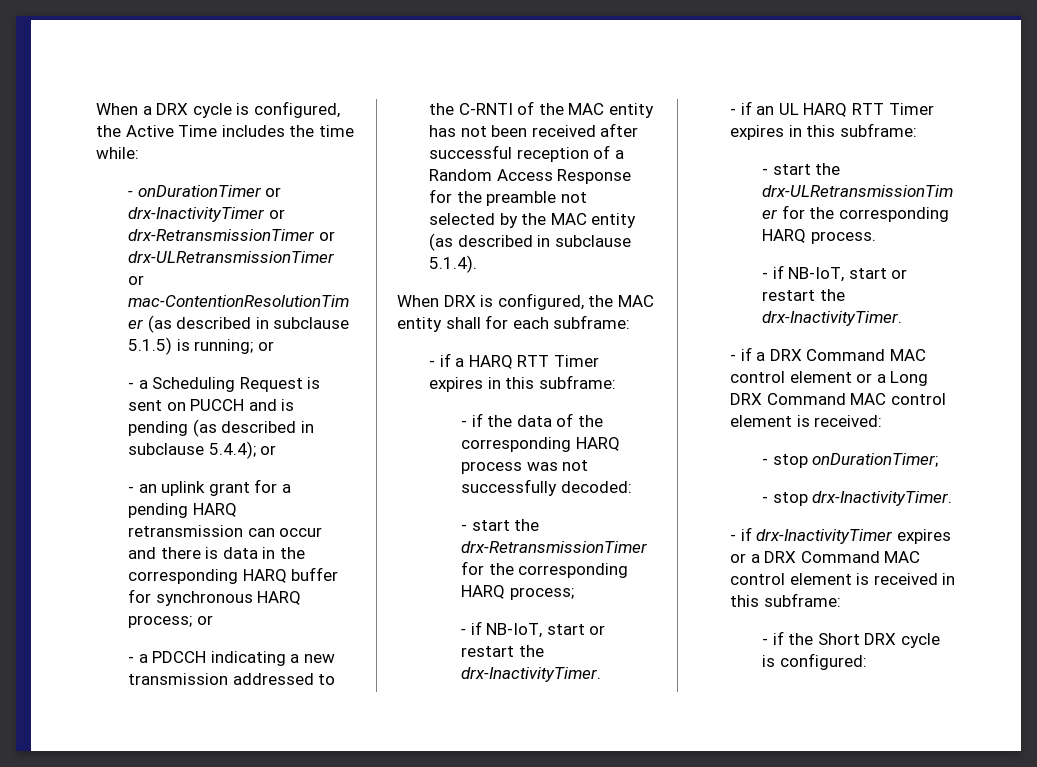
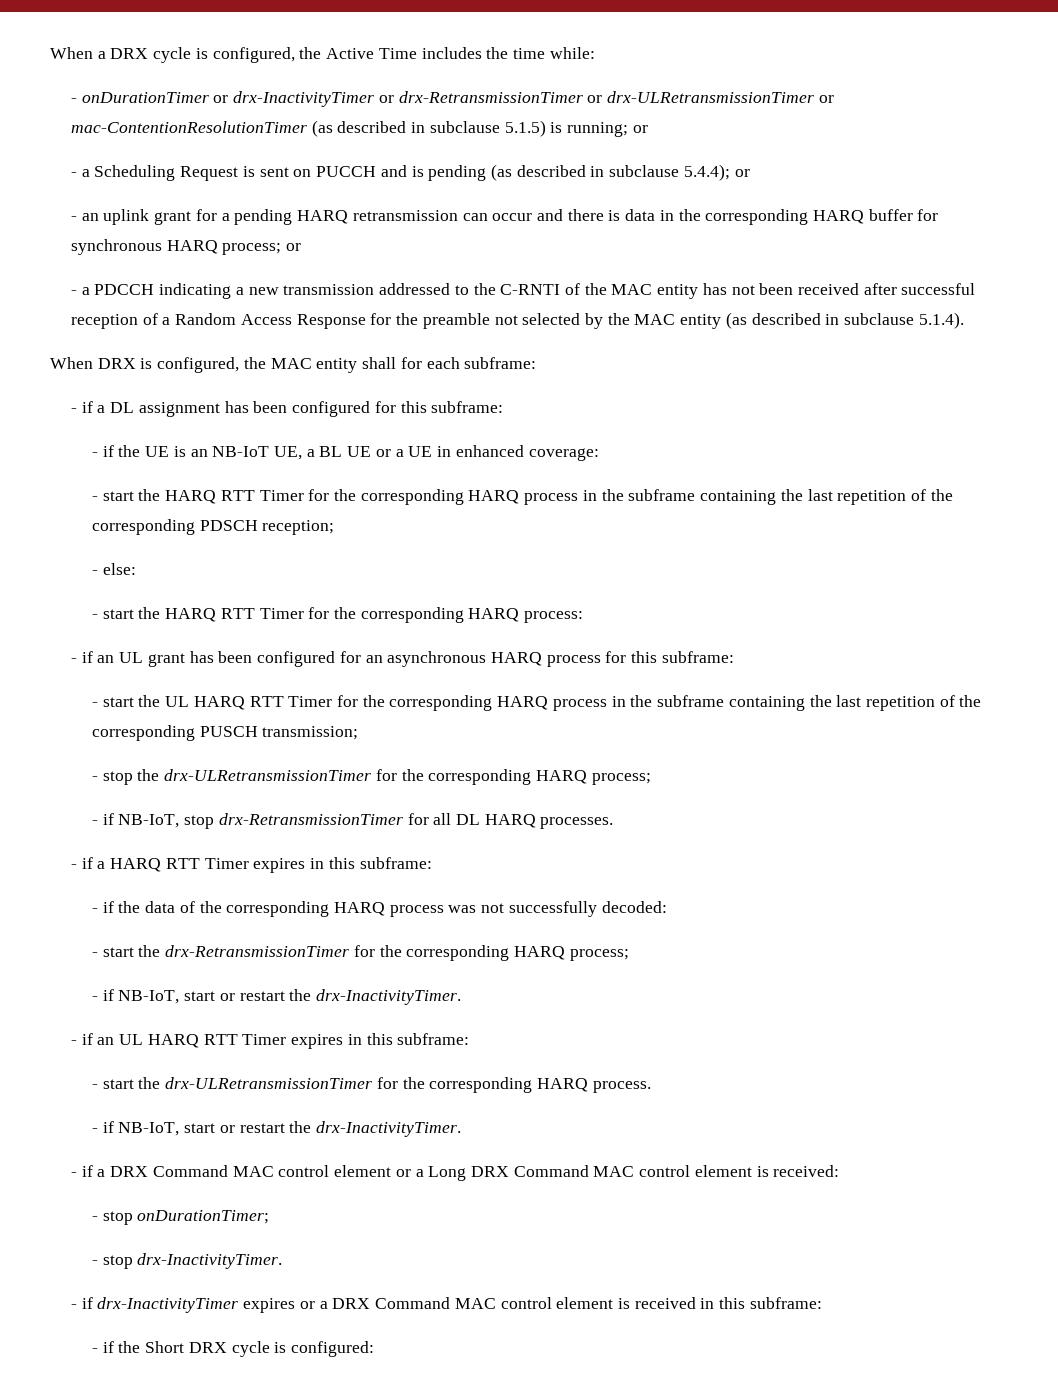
+ - if a DL assignment has been configured for this subframe:
+ - if the UE is an NB-IoT UE, a BL UE or a UE in enhanced coverage:
+ - start the HARQ RTT Timer for the corresponding HARQ process in the subframe containing the last repetition of the corresponding PDSCH reception;
+ - else:
+ - start the HARQ RTT Timer for the corresponding HARQ process:
+ - if an UL grant has been configured for an asynchronous HARQ process for this subframe:
+ - start the UL HARQ RTT Timer for the corresponding HARQ process in the subframe containing the last repetition of the corresponding PUSCH transmission;
+ - stop the drx-ULRetransmissionTimer for the corresponding HARQ process;
+ - if NB-IoT, stop drx-RetransmissionTimer for all DL HARQ processes.

